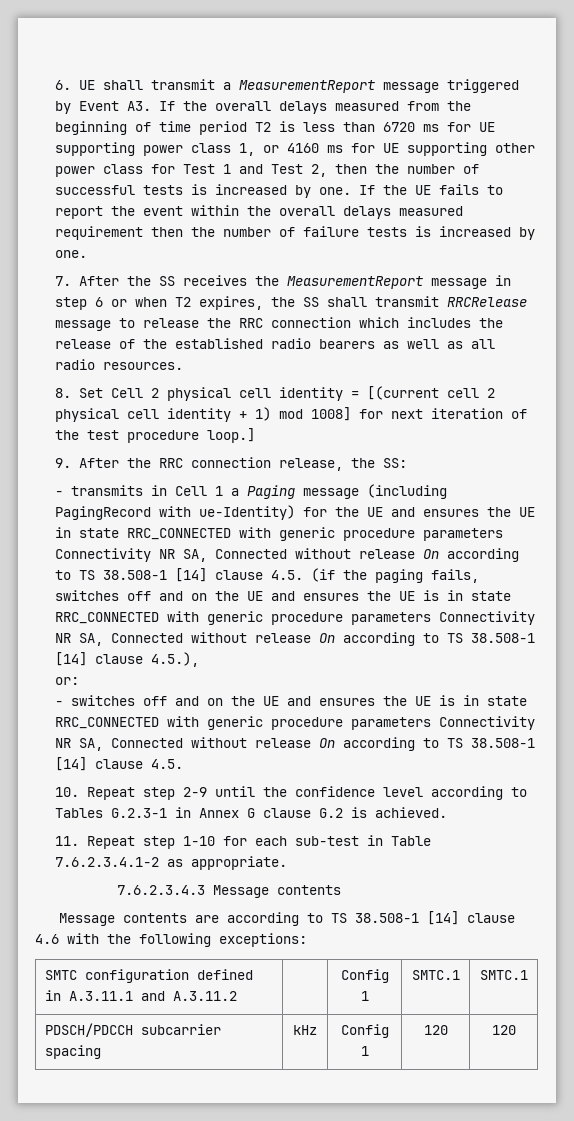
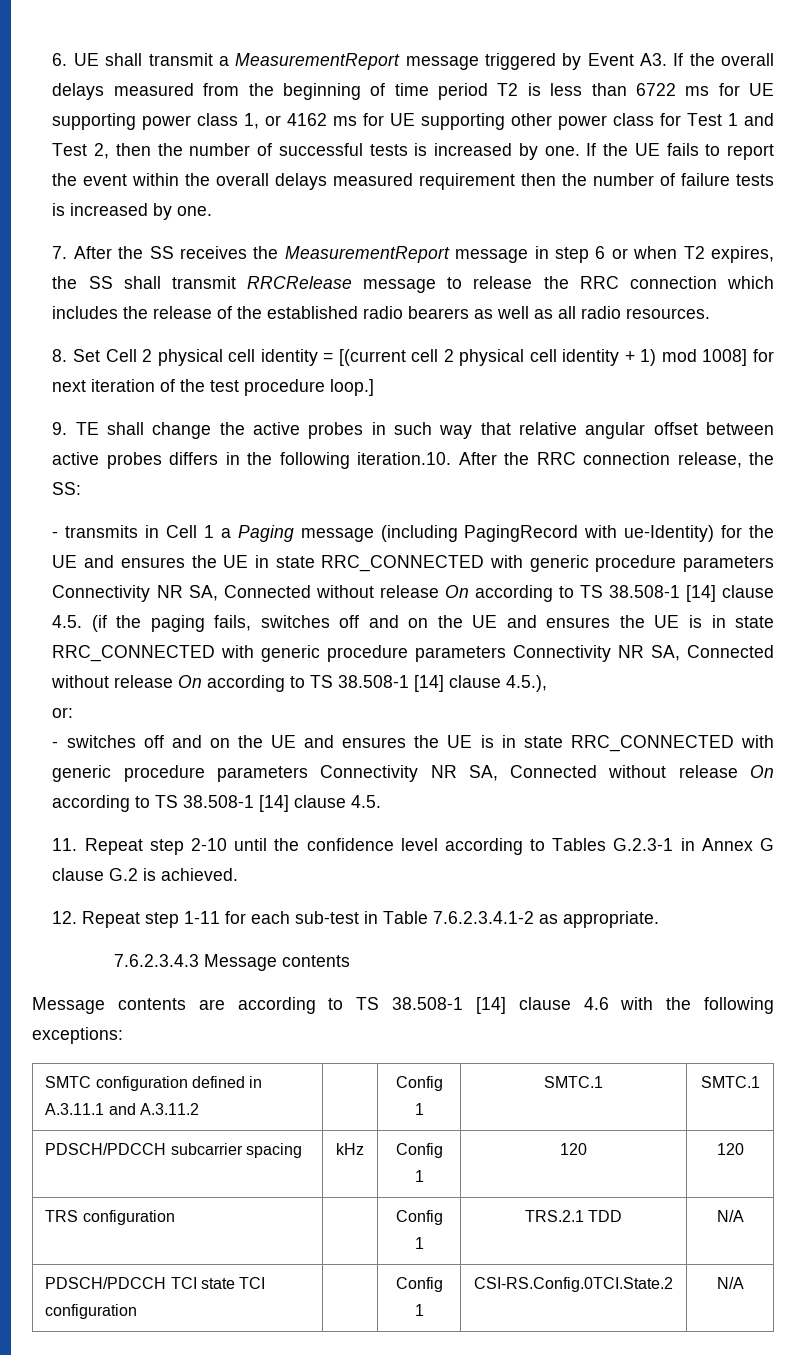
- 6. UE shall transmit a MeasurementReport message triggered by Event A3. If the overall delays measured from the beginning of time period T2 is less than 6720 ms for UE supporting power class 1, or 4160 ms for UE supporting other power class for Test 1 and Test 2, then the number of successful tests is increased by one.
+ 6. UE shall transmit a MeasurementReport message triggered by Event A3. If the overall delays measured from the beginning of time period T2 is less than 6722 ms for UE supporting power class 1, or 4162 ms for UE supporting other power class for Test 1 and Test 2, then the number of successful tests is increased by one.
- 9. After the RRC connection release, the SS:
+ 9. TE shall change the active probes in such way that relative angular offset between active probes differs in the following iteration.10. After the RRC connection release, the SS:
- 10. Repeat step 2-9 until the confidence level according to Tables G.2.3-1 in Annex G clause G.2 is achieved.
+ 11. Repeat step 2-10 until the confidence level according to Tables G.2.3-1 in Annex G clause G.2 is achieved.
- 11. Repeat step 1-10 for each sub-test in Table 7.6.2.3.4.1-2 as appropriate.
+ 12. Repeat step 1-11 for each sub-test in Table 7.6.2.3.4.1-2 as appropriate.
+ TRS configuration | | Config 1 | TRS.2.1 TDD | N/A
+ PDSCH/PDCCH TCI state TCI configuration | | Config 1 | CSI-RS.Config.0TCI.State.2 | N/A

